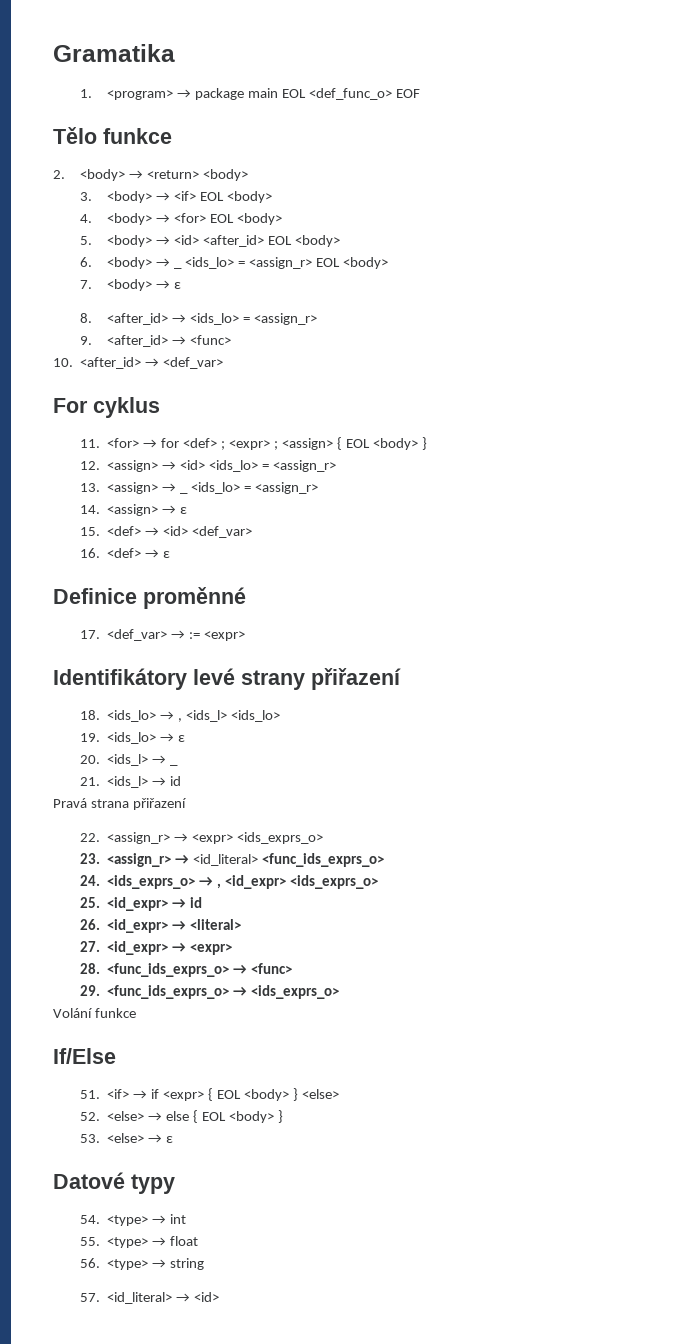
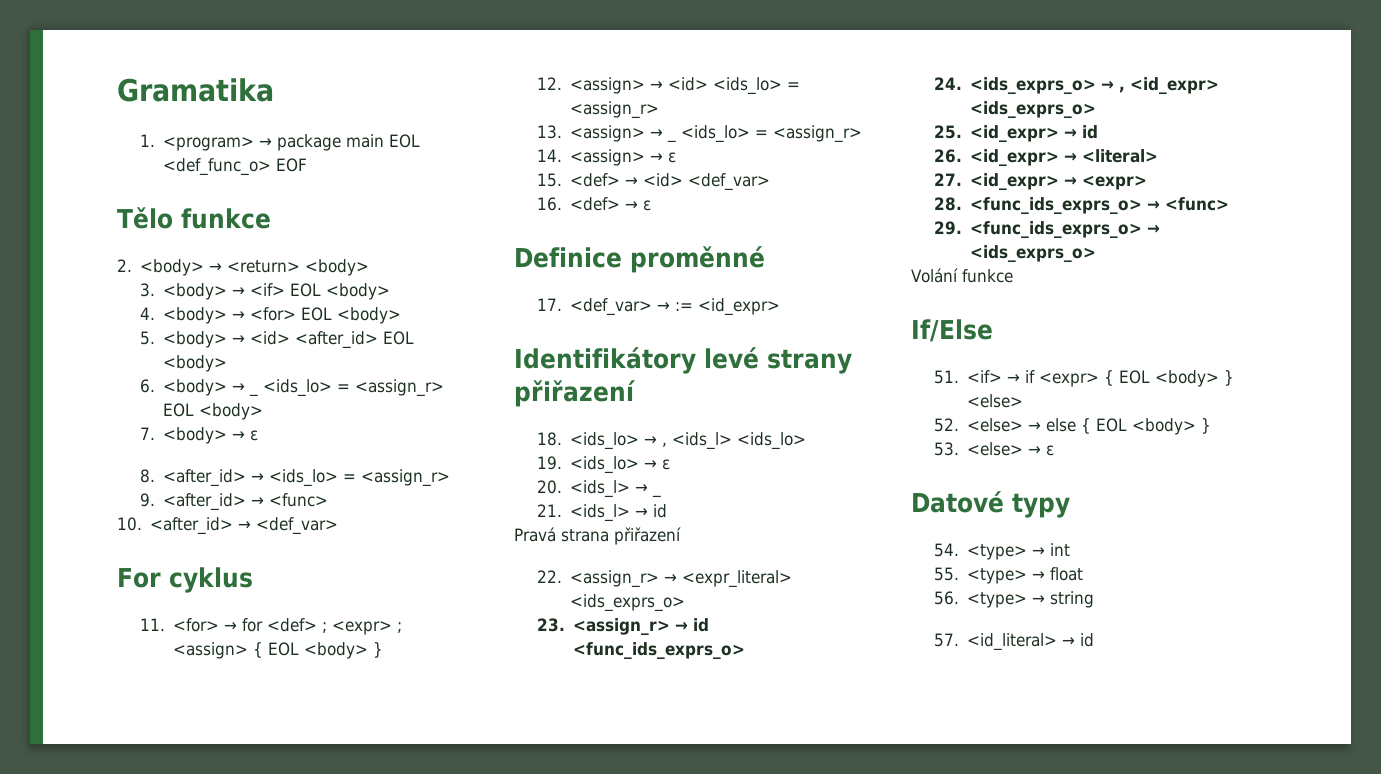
- 17. <def_var> → := <expr>
+ 17. <def_var> → := <id_expr>
- 22. <assign_r> → <expr> <ids_exprs_o>
+ 22. <assign_r> → <expr_literal> <ids_exprs_o>
- 23. <assign_r> → <id_literal> <func_ids_exprs_o>
+ 23. <assign_r> → id <func_ids_exprs_o>
- 57. <id_literal> → <id>
+ 57. <id_literal> → id

